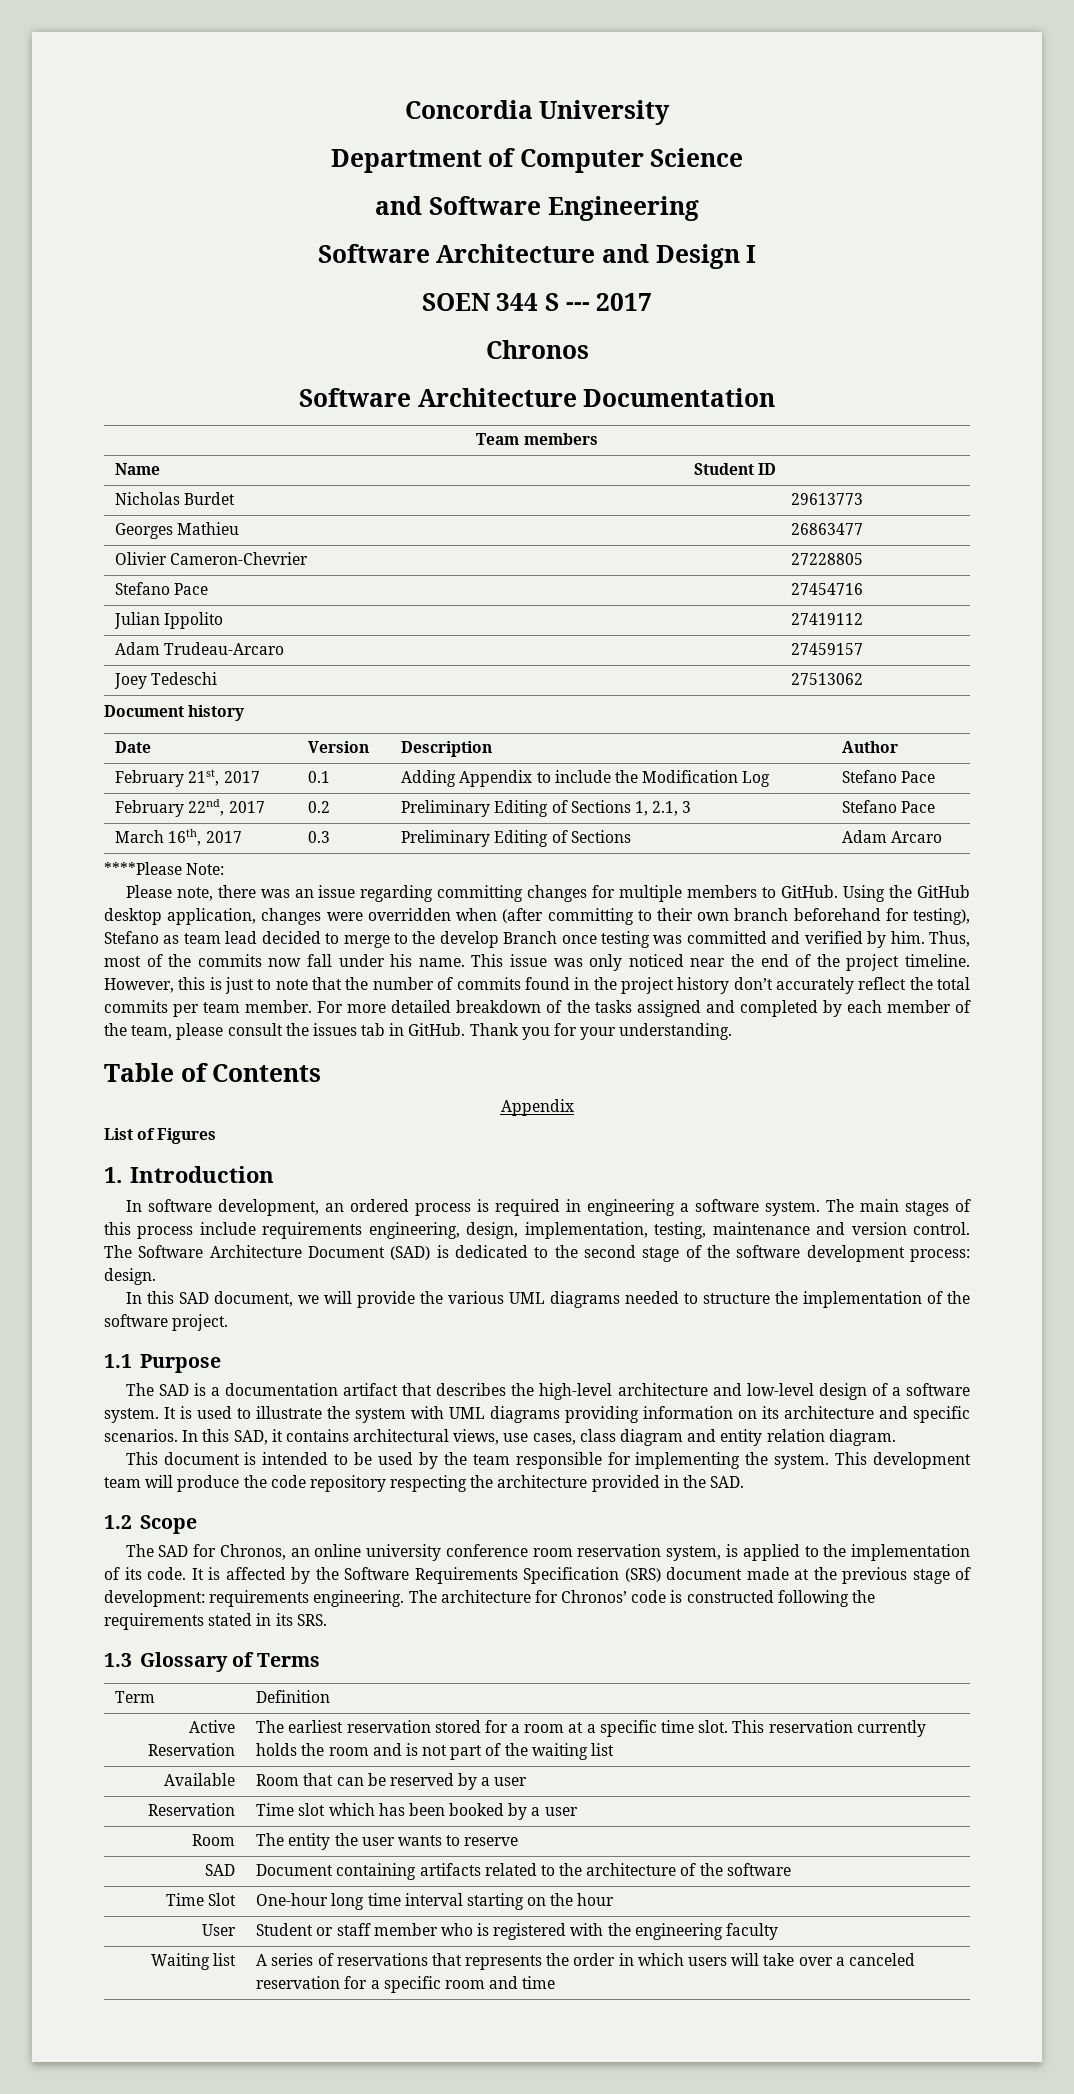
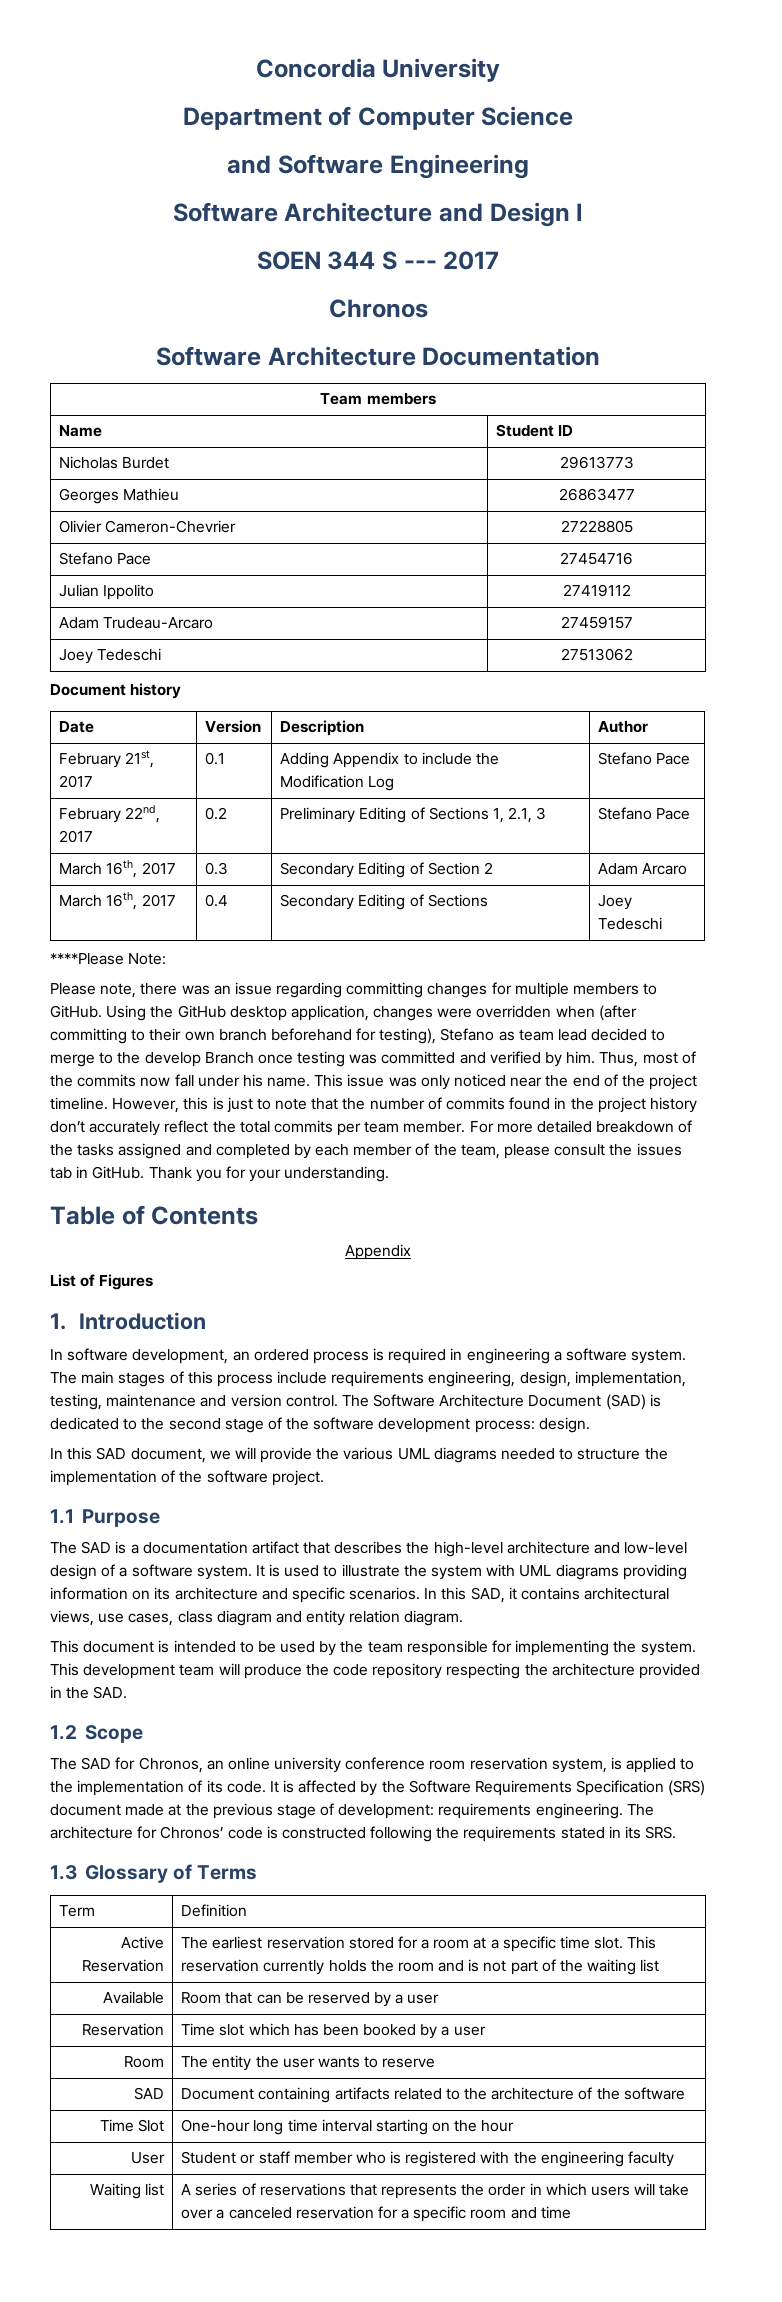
- March 16th, 2017 | 0.3 | Preliminary Editing of Sections | Adam Arcaro
+ March 16th, 2017 | 0.3 | Secondary Editing of Section 2 | Adam Arcaro
+ March 16th, 2017 | 0.4 | Secondary Editing of Sections | Joey Tedeschi

